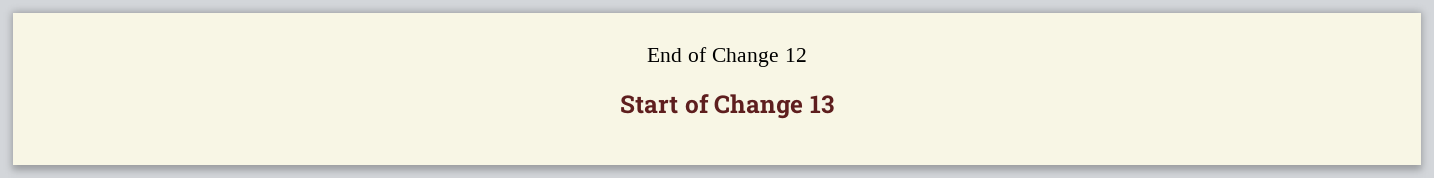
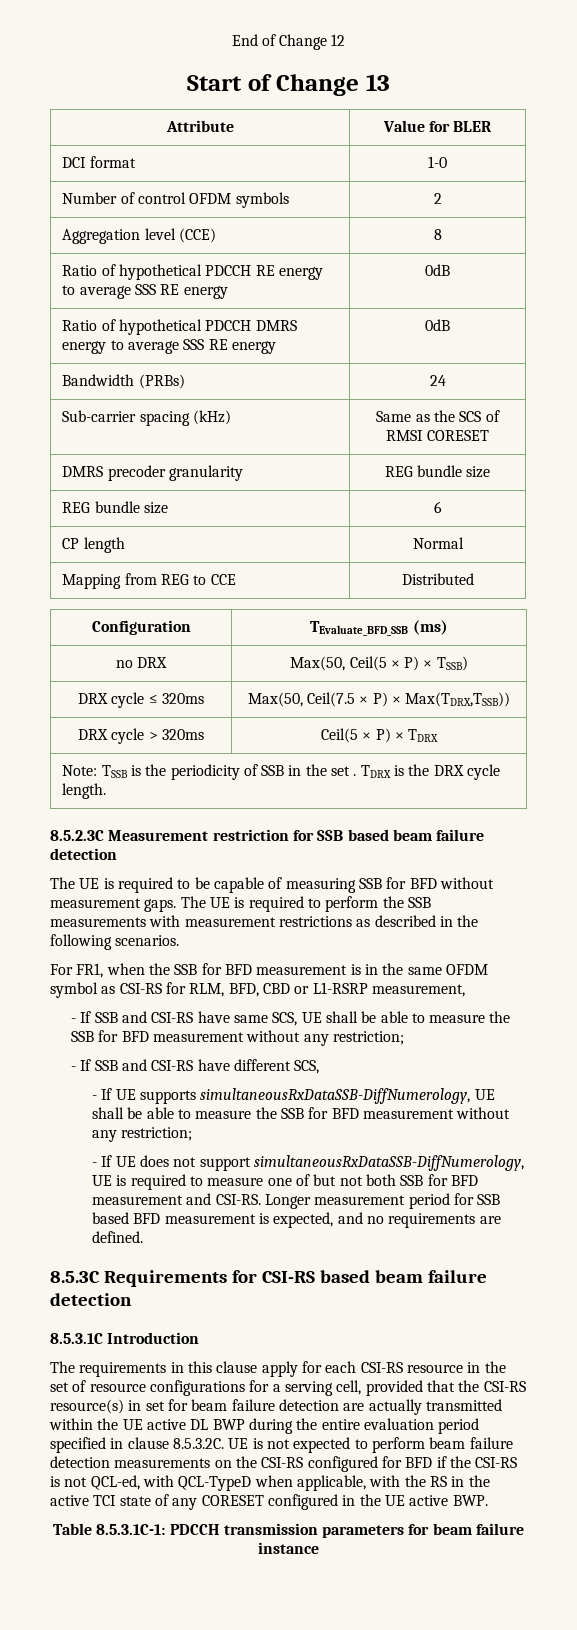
+ Attribute | Value for BLER
+ DCI format | 1-0
+ Number of control OFDM symbols | 2
+ Aggregation level (CCE) | 8
+ Ratio of hypothetical PDCCH RE energy to average SSS RE energy | 0dB
+ Ratio of hypothetical PDCCH DMRS energy to average SSS RE energy | 0dB
+ Bandwidth (PRBs) | 24
+ Sub-carrier spacing (kHz) | Same as the SCS of RMSI CORESET
+ DMRS precoder granularity | REG bundle size
+ REG bundle size | 6
+ CP length | Normal
+ Mapping from REG to CCE | Distributed
+ Configuration | TEvaluate_BFD_SSB (ms)
+ no DRX | Max(50, Ceil(5 × P) × TSSB)
+ DRX cycle ≤ 320ms | Max(50, Ceil(7.5 × P) × Max(TDRX,TSSB))
+ DRX cycle > 320ms | Ceil(5 × P) × TDRX
+ Note: TSSB is the periodicity of SSB in the set . TDRX is the DRX cycle length.
+ 8.5.2.3C Measurement restriction for SSB based beam failure detection
+ The UE is required to be capable of measuring SSB for BFD without measurement gaps. The UE is required to perform the SSB measurements with measurement restrictions as described in the following scenarios.
+ For FR1, when the SSB for BFD measurement is in the same OFDM symbol as CSI-RS for RLM, BFD, CBD or L1-RSRP measurement,
+ - If SSB and CSI-RS have same SCS, UE shall be able to measure the SSB for BFD measurement without any restriction;
+ - If SSB and CSI-RS have different SCS,
+ - If UE supports simultaneousRxDataSSB-DiffNumerology, UE shall be able to measure the SSB for BFD measurement without any restriction;
+ - If UE does not support simultaneousRxDataSSB-DiffNumerology, UE is required to measure one of but not both SSB for BFD measurement and CSI-RS. Longer measurement period for SSB based BFD measurement is expected, and no requirements are defined.
+ 8.5.3C Requirements for CSI-RS based beam failure detection
+ 8.5.3.1C Introduction
+ The requirements in this clause apply for each CSI-RS resource in the set of resource configurations for a serving cell, provided that the CSI-RS resource(s) in set for beam failure detection are actually transmitted within the UE active DL BWP during the entire evaluation period specified in clause 8.5.3.2C. UE is not expected to perform beam failure detection measurements on the CSI-RS configured for BFD if the CSI-RS is not QCL-ed, with QCL-TypeD when applicable, with the RS in the active TCI state of any CORESET configured in the UE active BWP.
+ Table 8.5.3.1C-1: PDCCH transmission parameters for beam failure instance

